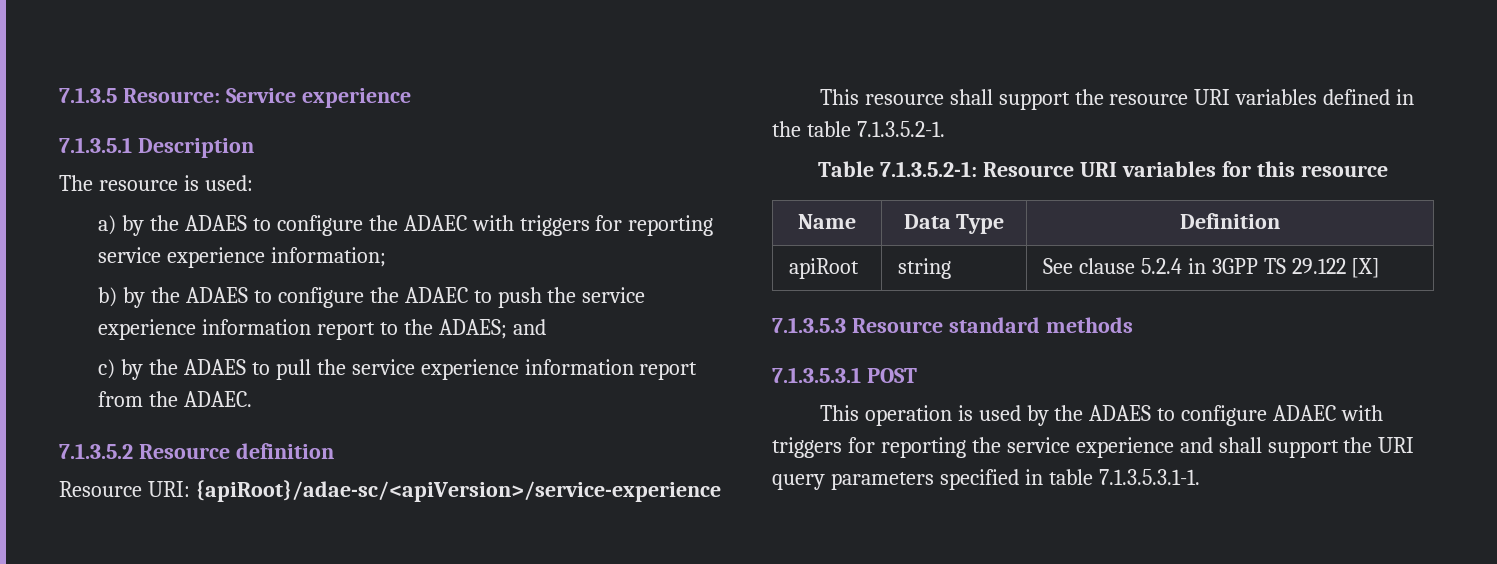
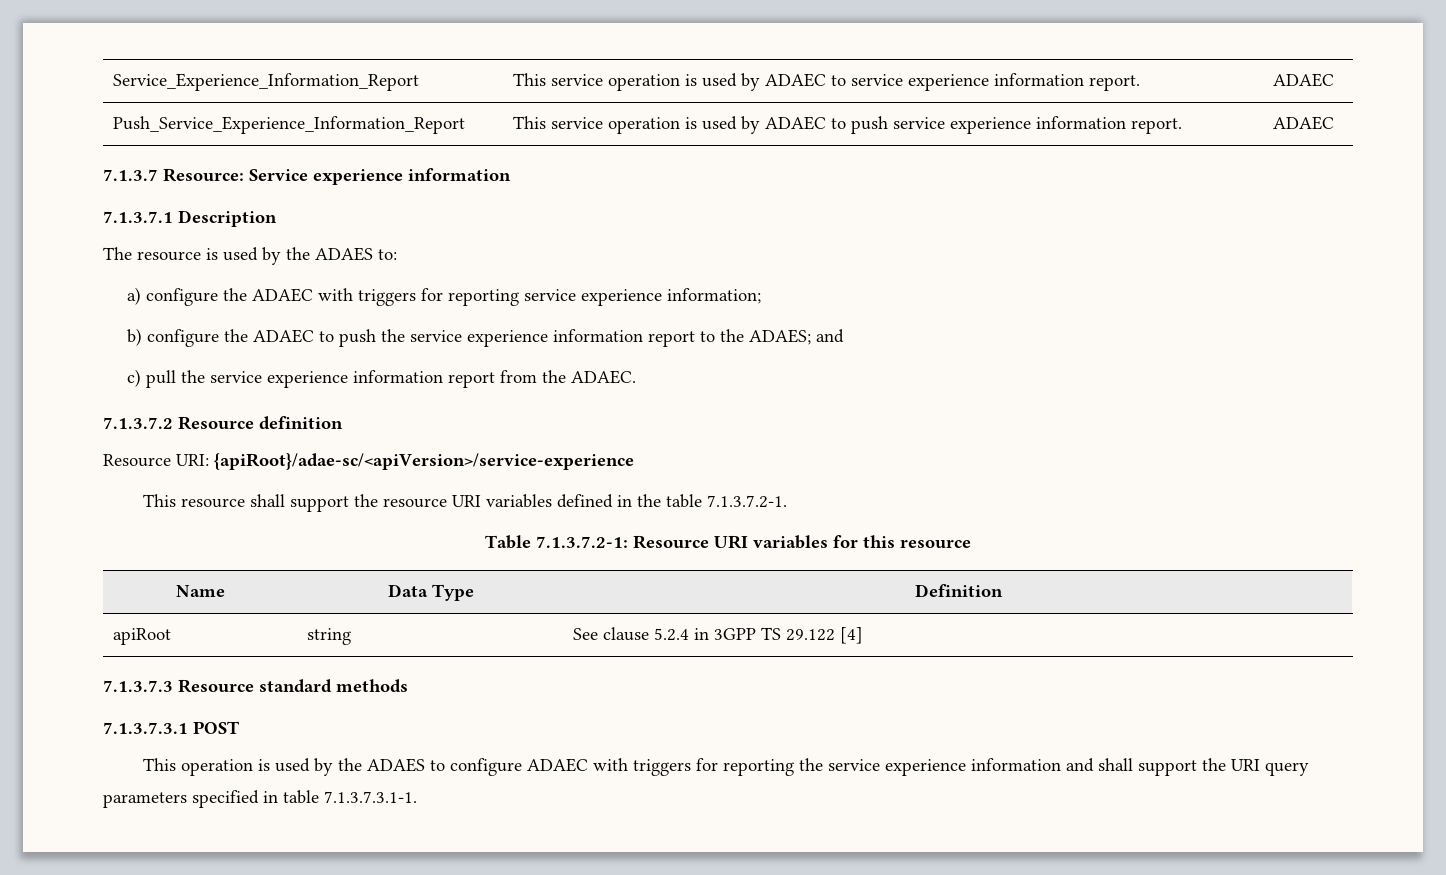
- 7.1.3.5 Resource: Service experience
- 7.1.3.5.1 Description
+ Service_Experience_Information_Report | This service operation is used by ADAEC to service experience information report. | ADAEC
+ Push_Service_Experience_Information_Report | This service operation is used by ADAEC to push service experience information report. | ADAEC
+ 7.1.3.7 Resource: Service experience information
+ 7.1.3.7.1 Description
- The resource is used:
- a) by the ADAES to configure the ADAEC with triggers for reporting service experience information;
+ The resource is used by the ADAES to:
+ a) configure the ADAEC with triggers for reporting service experience information;
- b) by the ADAES to configure the ADAEC to push the service experience information report to the ADAES; and
+ b) configure the ADAEC to push the service experience information report to the ADAES; and
- c) by the ADAES to pull the service experience information report from the ADAEC.
+ c) pull the service experience information report from the ADAEC.
- 7.1.3.5.2 Resource definition
+ 7.1.3.7.2 Resource definition
- This resource shall support the resource URI variables defined in the table 7.1.3.5.2-1.
+ This resource shall support the resource URI variables defined in the table 7.1.3.7.2-1.
- Table 7.1.3.5.2-1: Resource URI variables for this resource
+ Table 7.1.3.7.2-1: Resource URI variables for this resource
- apiRoot | string | See clause 5.2.4 in 3GPP TS 29.122 [X]
- 7.1.3.5.3 Resource standard methods
+ apiRoot | string | See clause 5.2.4 in 3GPP TS 29.122 [4]
+ 7.1.3.7.3 Resource standard methods
- 7.1.3.5.3.1 POST
+ 7.1.3.7.3.1 POST
- This operation is used by the ADAES to configure ADAEC with triggers for reporting the service experience and shall support the URI query parameters specified in table 7.1.3.5.3.1-1.
+ This operation is used by the ADAES to configure ADAEC with triggers for reporting the service experience information and shall support the URI query parameters specified in table 7.1.3.7.3.1-1.

